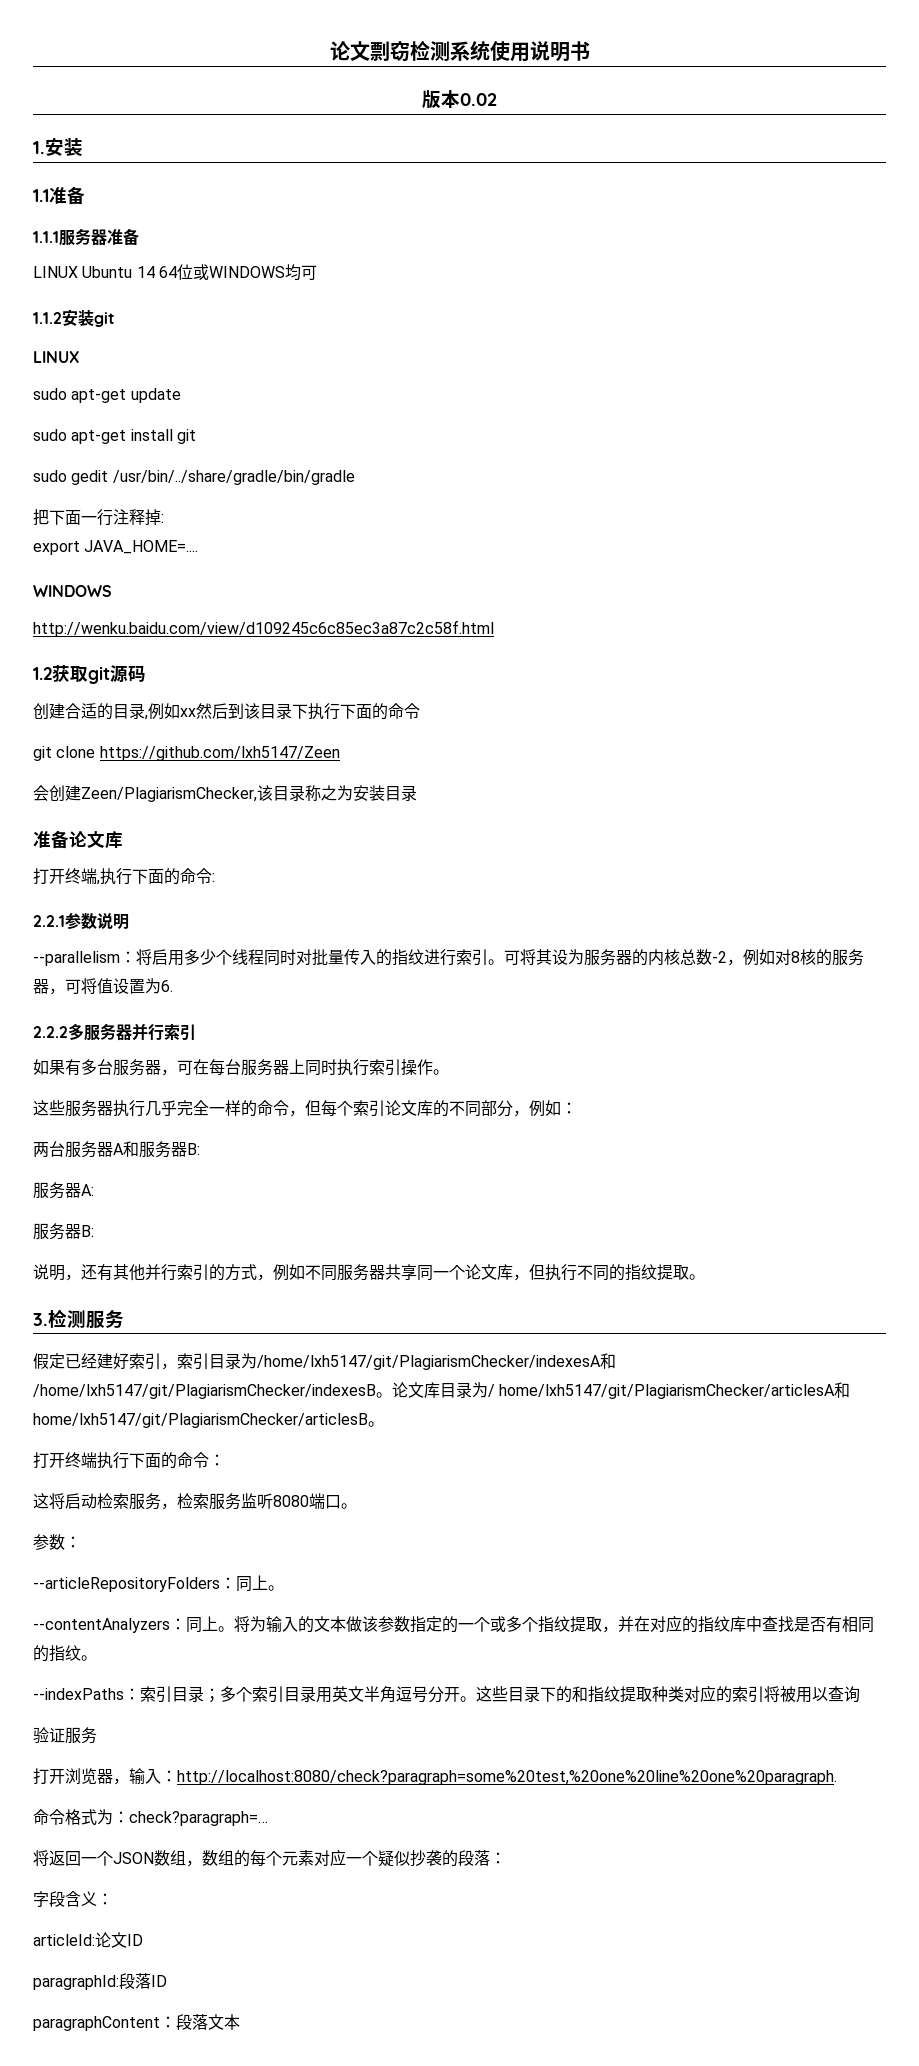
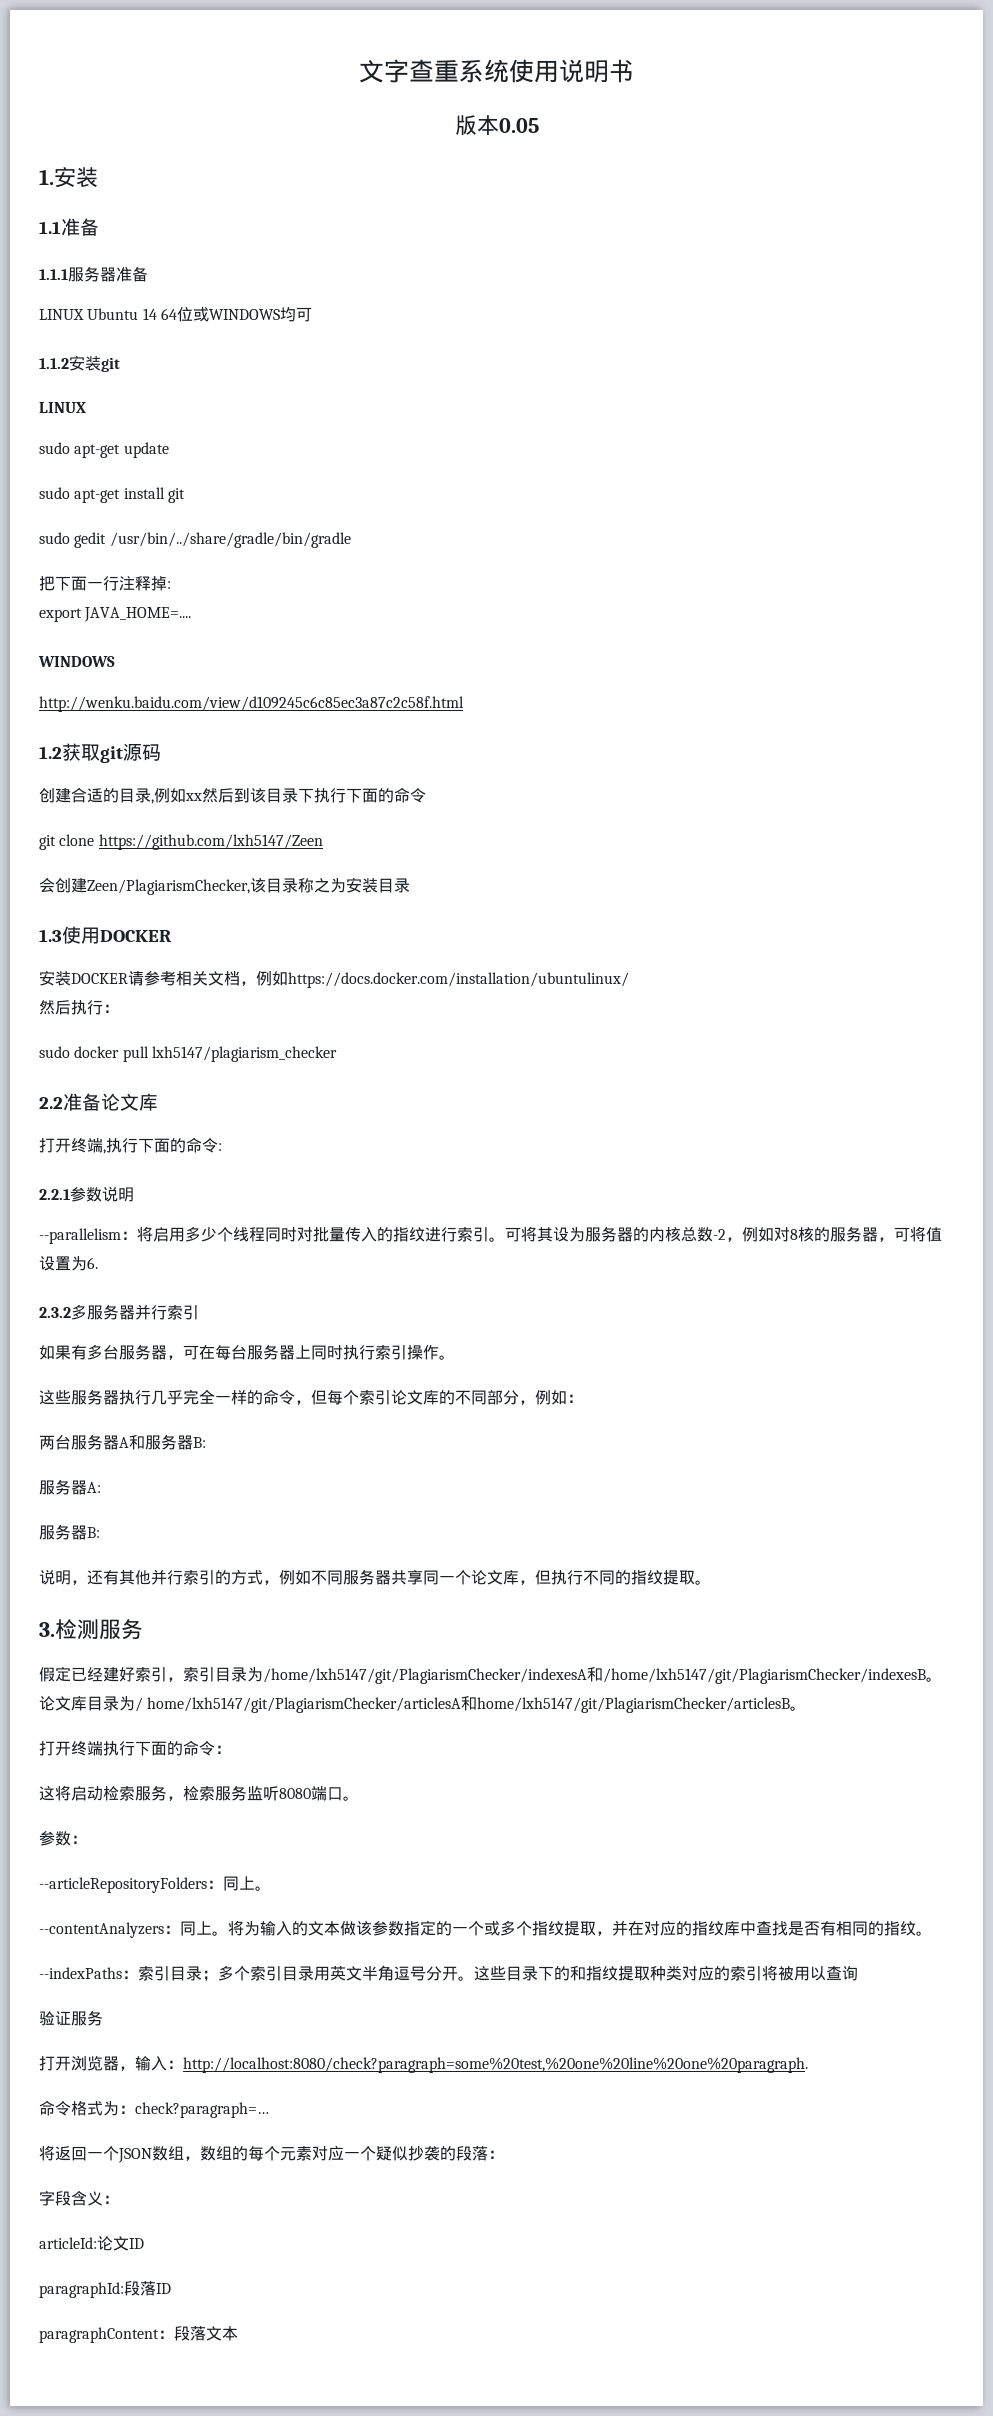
- 论文剽窃检测系统使用说明书
+ 文字查重系统使用说明书
- 版本0.02
+ 版本0.05
- 准备论文库
+ 1.3使用DOCKER
+ 安装DOCKER请参考相关文档，例如https://docs.docker.com/installation/ubuntulinux/
+ 然后执行：
+ sudo docker pull lxh5147/plagiarism_checker
+ 2.2准备论文库
- 2.2.2多服务器并行索引
+ 2.3.2多服务器并行索引

